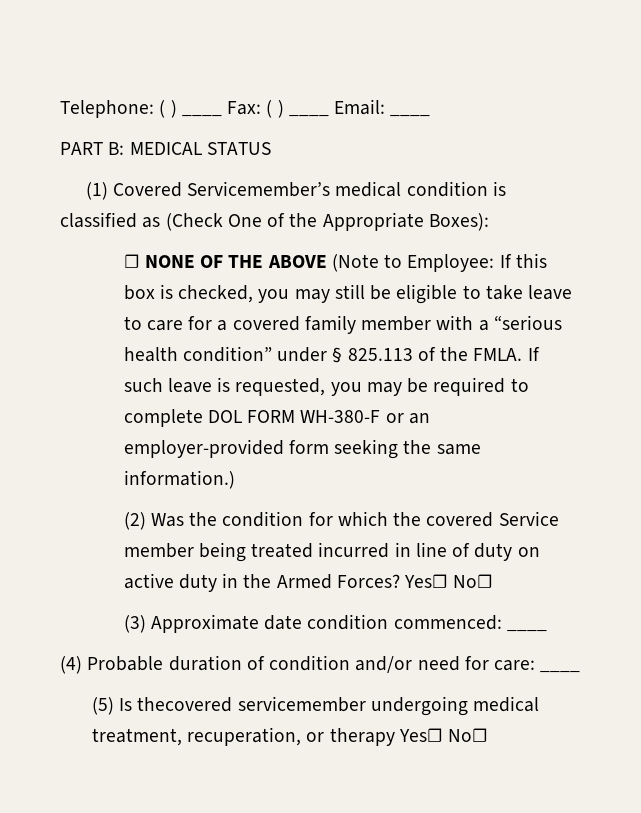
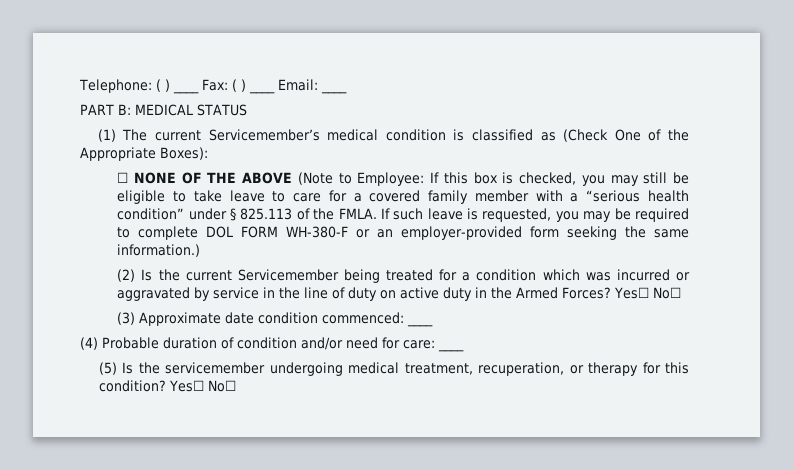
- (1) Covered Servicemember’s medical condition is classified as (Check One of the Appropriate Boxes):
+ (1) The current Servicemember’s medical condition is classified as (Check One of the Appropriate Boxes):
- (2) Was the condition for which the covered Service member being treated incurred in line of duty on active duty in the Armed Forces?
+ (2) Is the current Servicemember being treated for a condition which was incurred or aggravated by service in the line of duty on active duty in the Armed Forces?
- (5) Is thecovered servicemember undergoing medical treatment, recuperation, or therapy Yes☐ No☐
+ (5) Is the servicemember undergoing medical treatment, recuperation, or therapy for this condition? Yes☐ No☐

